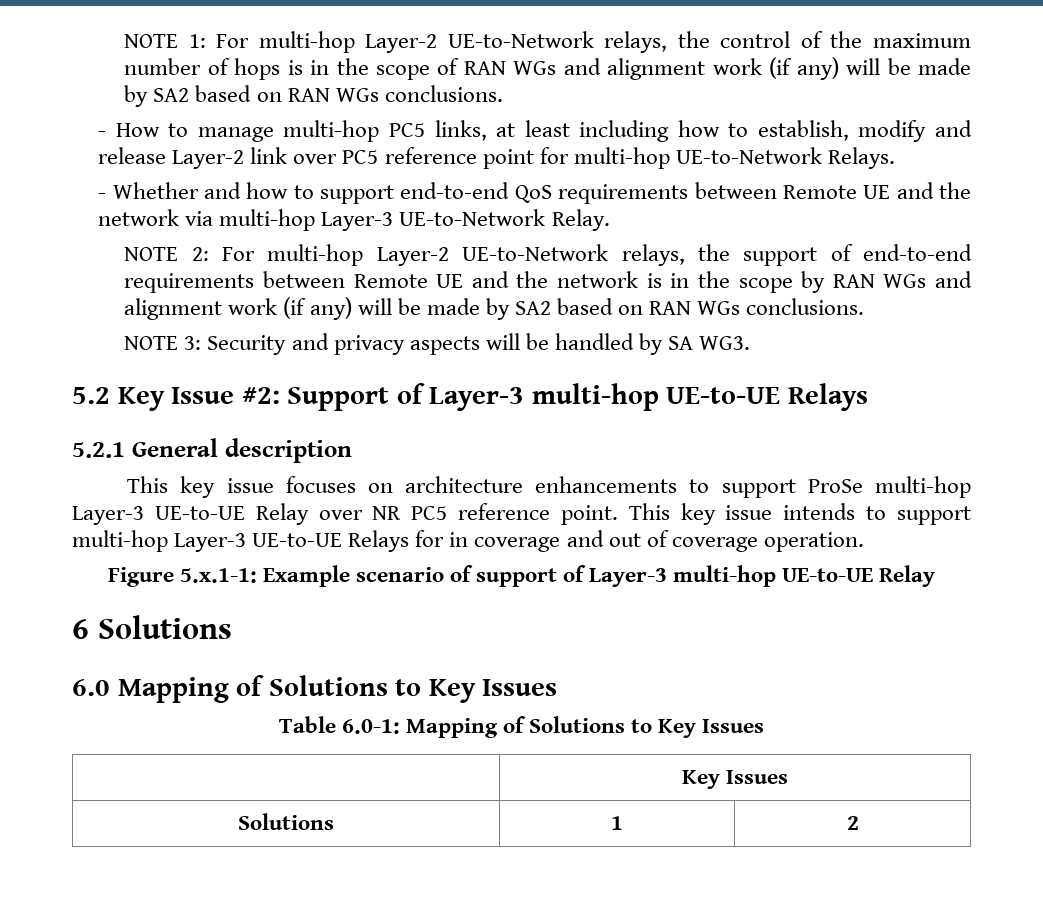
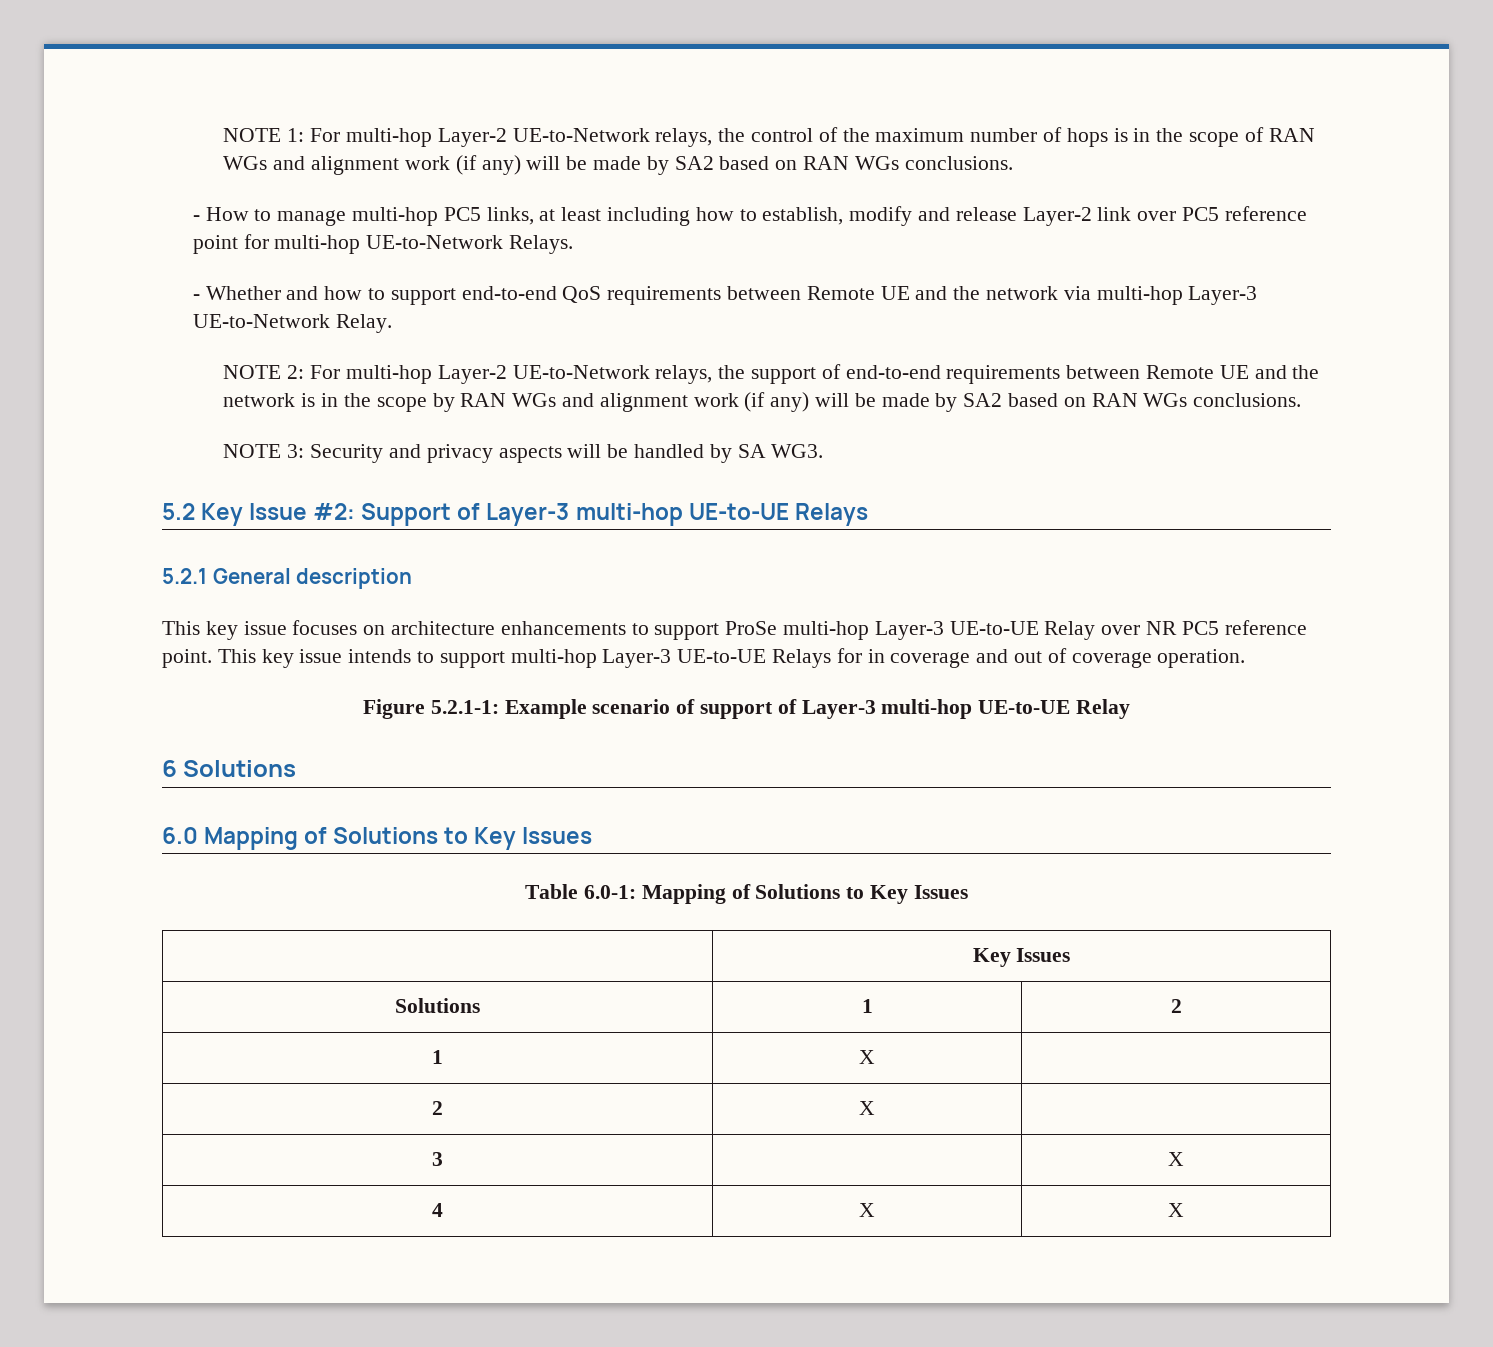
- Figure 5.x.1-1: Example scenario of support of Layer-3 multi-hop UE-to-UE Relay
+ Figure 5.2.1-1: Example scenario of support of Layer-3 multi-hop UE-to-UE Relay
+ 1 | X |
+ 2 | X |
+ 3 | | X
+ 4 | X | X

